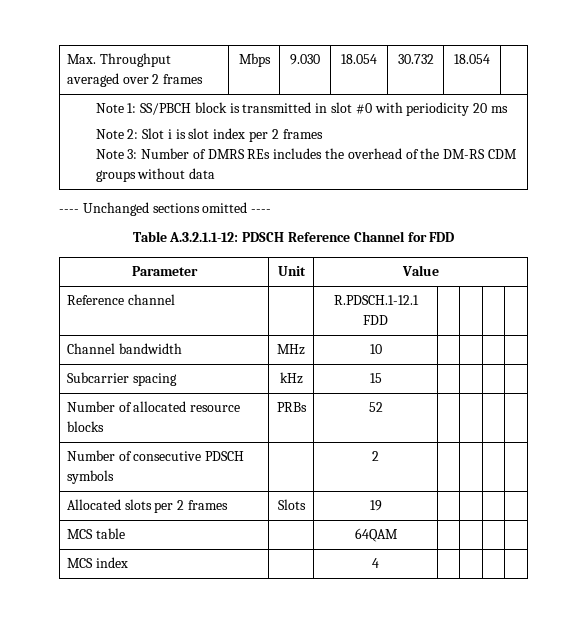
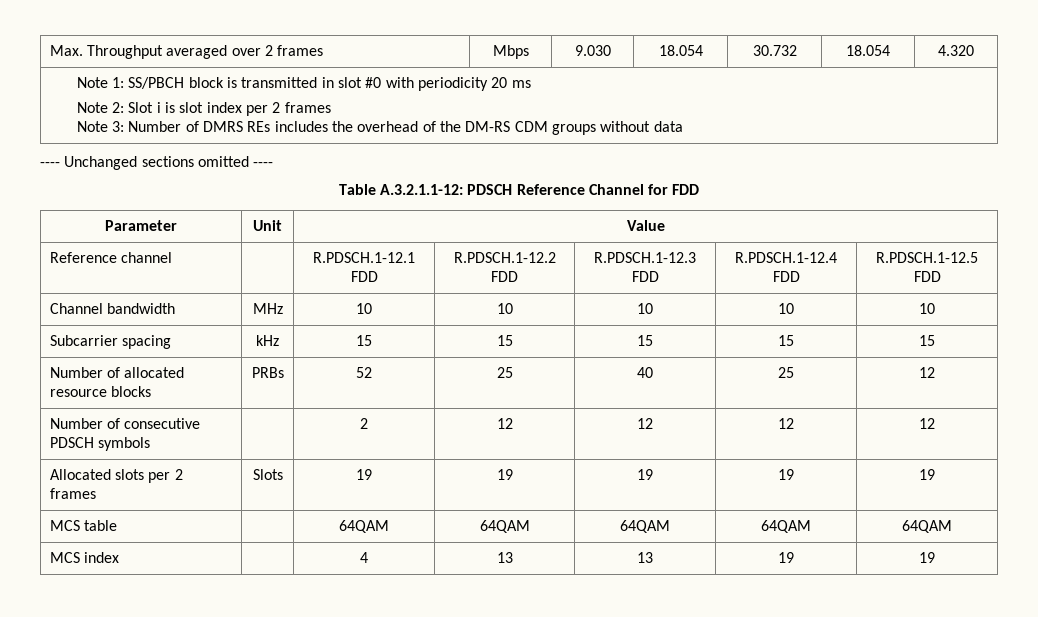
- Max. Throughput averaged over 2 frames | Mbps | 9.030 | 18.054 | 30.732 | 18.054 |
+ Max. Throughput averaged over 2 frames | Mbps | 9.030 | 18.054 | 30.732 | 18.054 | 4.320
- Reference channel | | R.PDSCH.1-12.1 FDD | | | |
+ Reference channel | | R.PDSCH.1-12.1 FDD | R.PDSCH.1-12.2 FDD | R.PDSCH.1-12.3 FDD | R.PDSCH.1-12.4 FDD | R.PDSCH.1-12.5 FDD
- Channel bandwidth | MHz | 10 | | | |
+ Channel bandwidth | MHz | 10 | 10 | 10 | 10 | 10
- Subcarrier spacing | kHz | 15 | | | |
+ Subcarrier spacing | kHz | 15 | 15 | 15 | 15 | 15
- Number of allocated resource blocks | PRBs | 52 | | | |
+ Number of allocated resource blocks | PRBs | 52 | 25 | 40 | 25 | 12
- Number of consecutive PDSCH symbols | | 2 | | | |
+ Number of consecutive PDSCH symbols | | 2 | 12 | 12 | 12 | 12
- Allocated slots per 2 frames | Slots | 19 | | | |
+ Allocated slots per 2 frames | Slots | 19 | 19 | 19 | 19 | 19
- MCS table | | 64QAM | | | |
+ MCS table | | 64QAM | 64QAM | 64QAM | 64QAM | 64QAM
- MCS index | | 4 | | | |
+ MCS index | | 4 | 13 | 13 | 19 | 19

